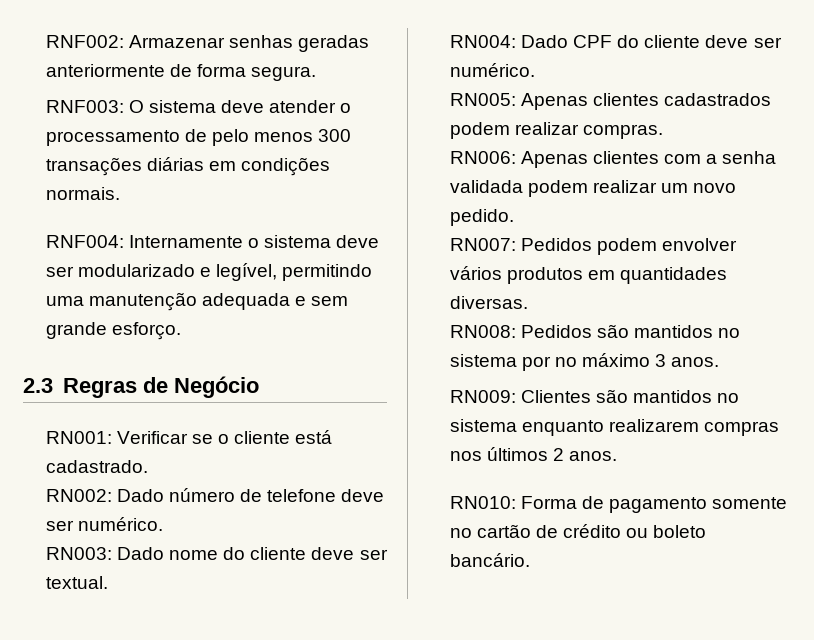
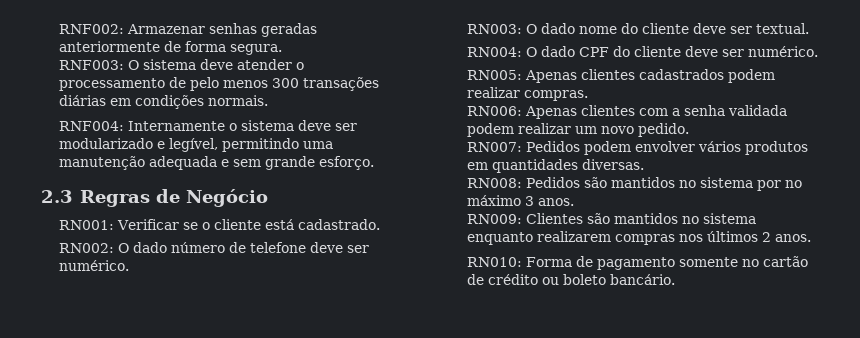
- RN002: Dado número de telefone deve ser numérico.
+ RN002: O dado número de telefone deve ser numérico.
- RN003: Dado nome do cliente deve ser textual.
+ RN003: O dado nome do cliente deve ser textual.
- RN004: Dado CPF do cliente deve ser numérico.
+ RN004: O dado CPF do cliente deve ser numérico.

